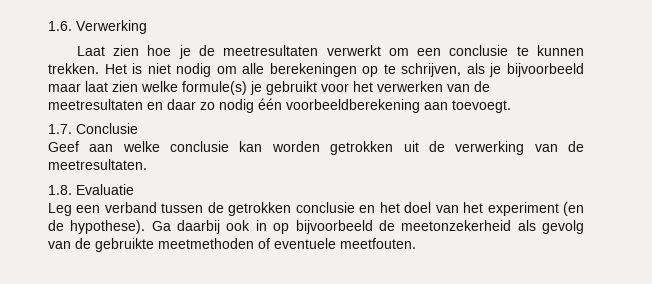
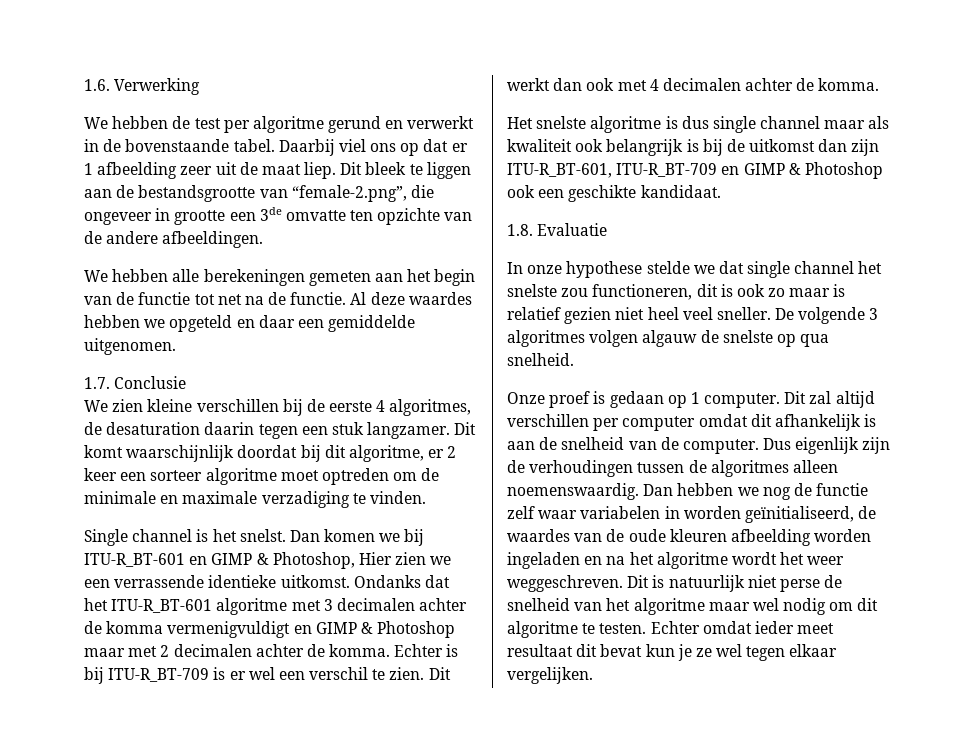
- Laat zien hoe je de meetresultaten verwerkt om een conclusie te kunnen trekken. Het is niet nodig om alle berekeningen op te schrijven, als je bijvoorbeeld maar laat zien welke formule(s) je gebruikt voor het verwerken van de meetresultaten en daar zo nodig één voorbeeldberekening aan toevoegt.
+ We hebben de test per algoritme gerund en verwerkt in de bovenstaande tabel. Daarbij viel ons op dat er 1 afbeelding zeer uit de maat liep. Dit bleek te liggen aan de bestandsgrootte van “female-2.png”, die ongeveer in grootte een 3de omvatte ten opzichte van de andere afbeeldingen.
+ We hebben alle berekeningen gemeten aan het begin van de functie tot net na de functie. Al deze waardes hebben we opgeteld en daar een gemiddelde uitgenomen.
  1.7. Conclusie
- Geef aan welke conclusie kan worden getrokken uit de verwerking van de meetresultaten.
+ We zien kleine verschillen bij de eerste 4 algoritmes, de desaturation daarin tegen een stuk langzamer. Dit komt waarschijnlijk doordat bij dit algoritme, er 2 keer een sorteer algoritme moet optreden om de minimale en maximale verzadiging te vinden.
+ Single channel is het snelst. Dan komen we bij ITU-R_BT-601 en GIMP & Photoshop, Hier zien we een verrassende identieke uitkomst. Ondanks dat het ITU-R_BT-601 algoritme met 3 decimalen achter de komma vermenigvuldigt en GIMP & Photoshop maar met 2 decimalen achter de komma. Echter is bij ITU-R_BT-709 is er wel een verschil te zien. Dit werkt dan ook met 4 decimalen achter de komma.
+ Het snelste algoritme is dus single channel maar als kwaliteit ook belangrijk is bij de uitkomst dan zijn ITU-R_BT-601, ITU-R_BT-709 en GIMP & Photoshop ook een geschikte kandidaat.
  1.8. Evaluatie
- Leg een verband tussen de getrokken conclusie en het doel van het experiment (en de hypothese). Ga daarbij ook in op bijvoorbeeld de meetonzekerheid als gevolg van de gebruikte meetmethoden of eventuele meetfouten.
+ In onze hypothese stelde we dat single channel het snelste zou functioneren, dit is ook zo maar is relatief gezien niet heel veel sneller. De volgende 3 algoritmes volgen algauw de snelste op qua snelheid.
+ Onze proef is gedaan op 1 computer. Dit zal altijd verschillen per computer omdat dit afhankelijk is aan de snelheid van de computer. Dus eigenlijk zijn de verhoudingen tussen de algoritmes alleen noemenswaardig. Dan hebben we nog de functie zelf waar variabelen in worden geïnitialiseerd, de waardes van de oude kleuren afbeelding worden ingeladen en na het algoritme wordt het weer weggeschreven. Dit is natuurlijk niet perse de snelheid van het algoritme maar wel nodig om dit algoritme te testen. Echter omdat ieder meet resultaat dit bevat kun je ze wel tegen elkaar vergelijken.

